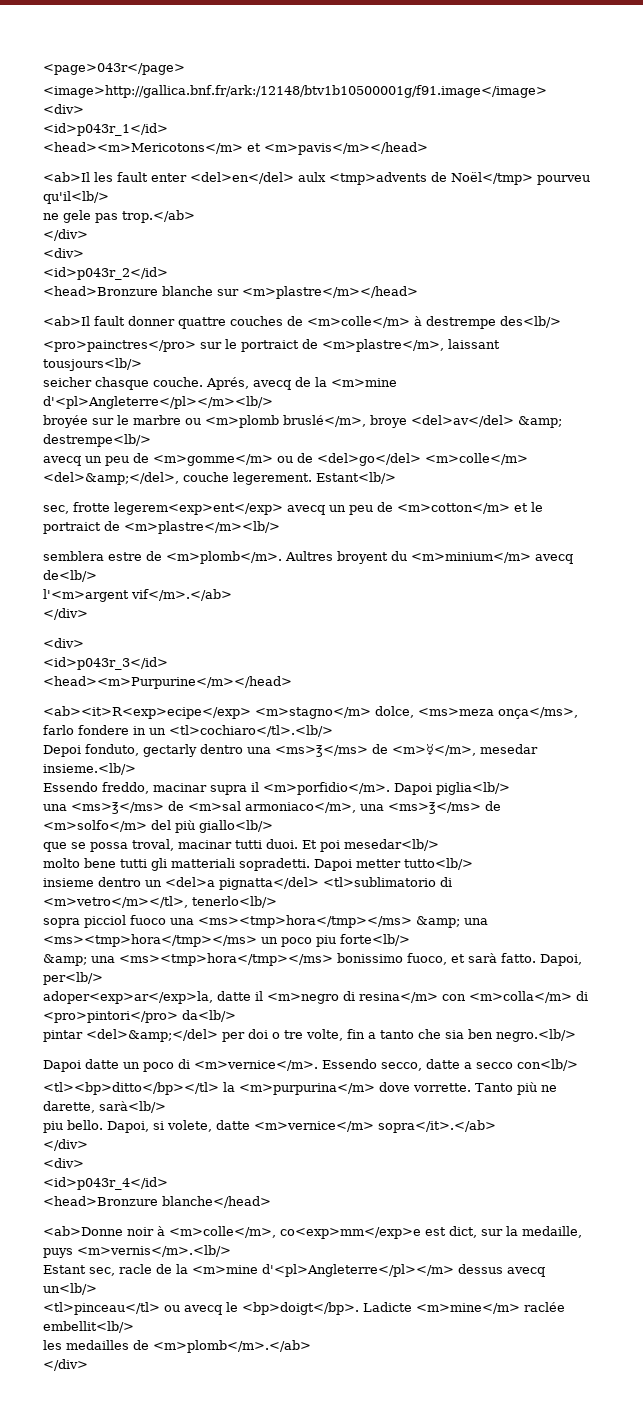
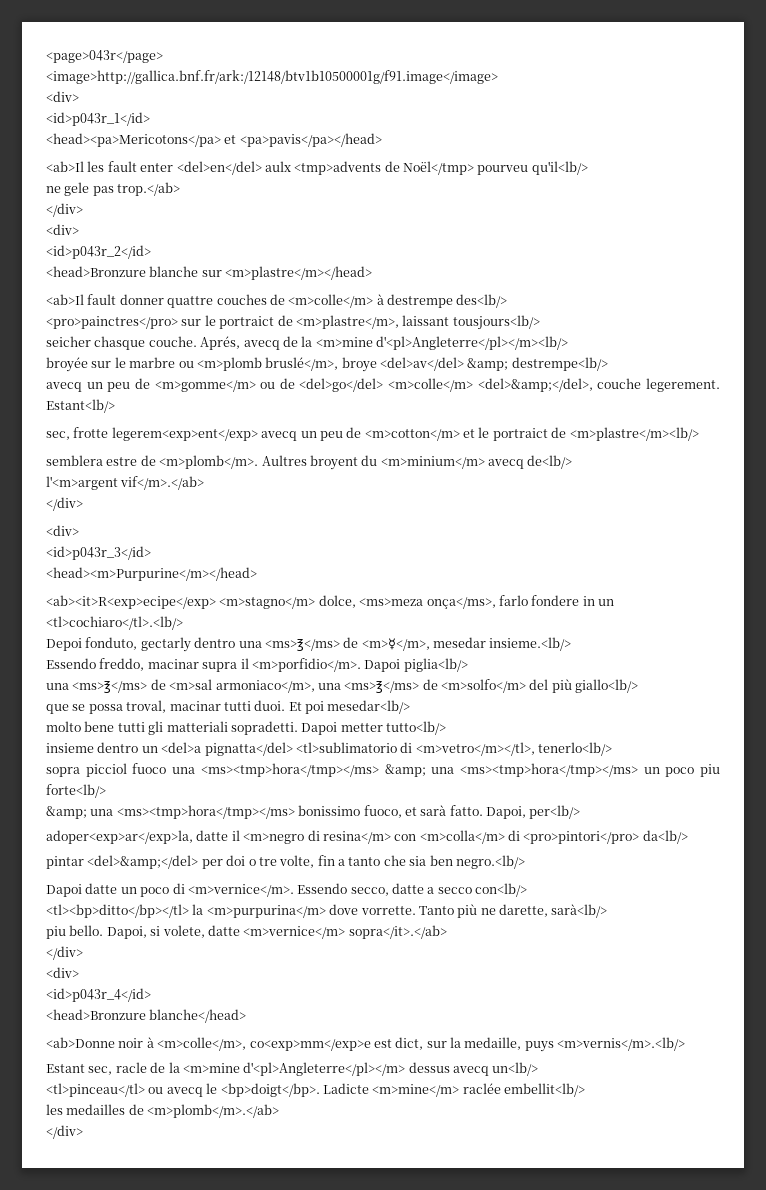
- <head><m>Mericotons</m> et <m>pavis</m></head>
+ <head><pa>Mericotons</pa> et <pa>pavis</pa></head>

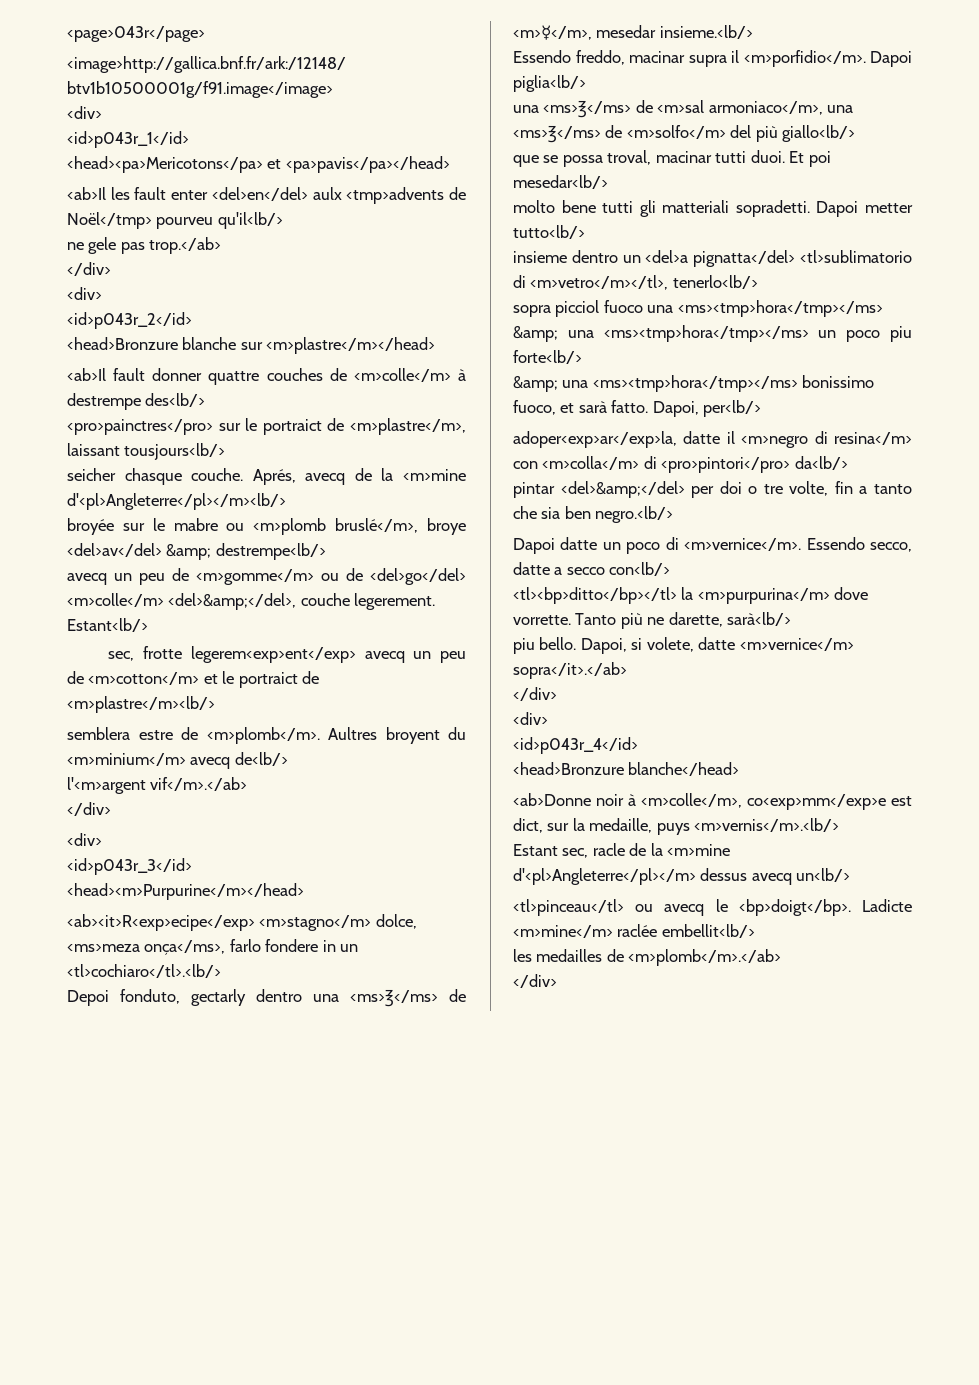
- broyée sur le marbre ou <m>plomb bruslé</m>, broye <del>av</del> &amp; destrempe<lb/>
+ broyée sur le mabre ou <m>plomb bruslé</m>, broye <del>av</del> &amp; destrempe<lb/>

